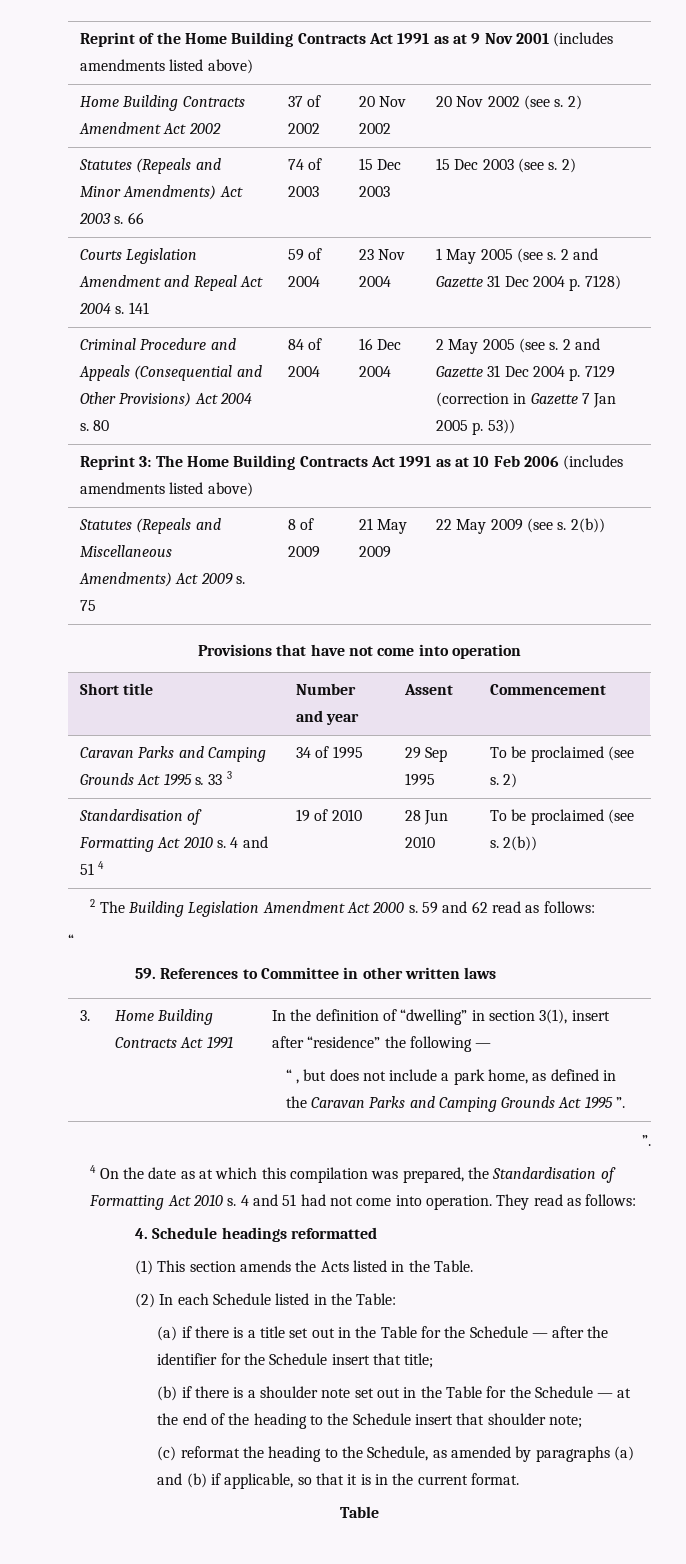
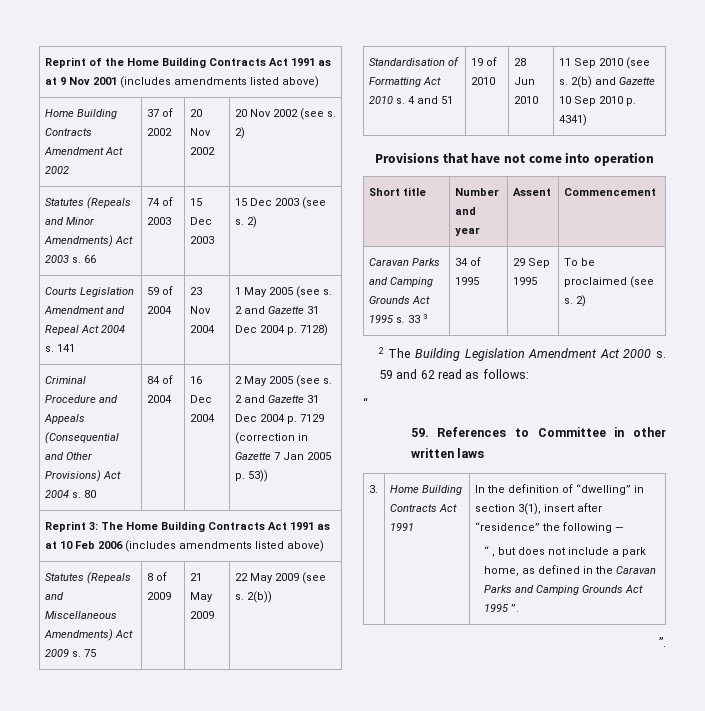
+ Standardisation of Formatting Act 2010 s. 4 and 51 | 19 of 2010 | 28 Jun 2010 | 11 Sep 2010 (see s. 2(b) and Gazette 10 Sep 2010 p. 4341)
- Standardisation of Formatting Act 2010 s. 4 and 51 4 | 19 of 2010 | 28 Jun 2010 | To be proclaimed (see s. 2(b))
- 4 On the date as at which this compilation was prepared, the Standardisation of Formatting Act 2010 s. 4 and 51 had not come into operation. They read as follows:
- 4. Schedule headings reformatted
- (1) This section amends the Acts listed in the Table.
- (2) In each Schedule listed in the Table:
- (a) if there is a title set out in the Table for the Schedule — after the identifier for the Schedule insert that title;
- (b) if there is a shoulder note set out in the Table for the Schedule — at the end of the heading to the Schedule insert that shoulder note;
- (c) reformat the heading to the Schedule, as amended by paragraphs (a) and (b) if applicable, so that it is in the current format.
- Table

